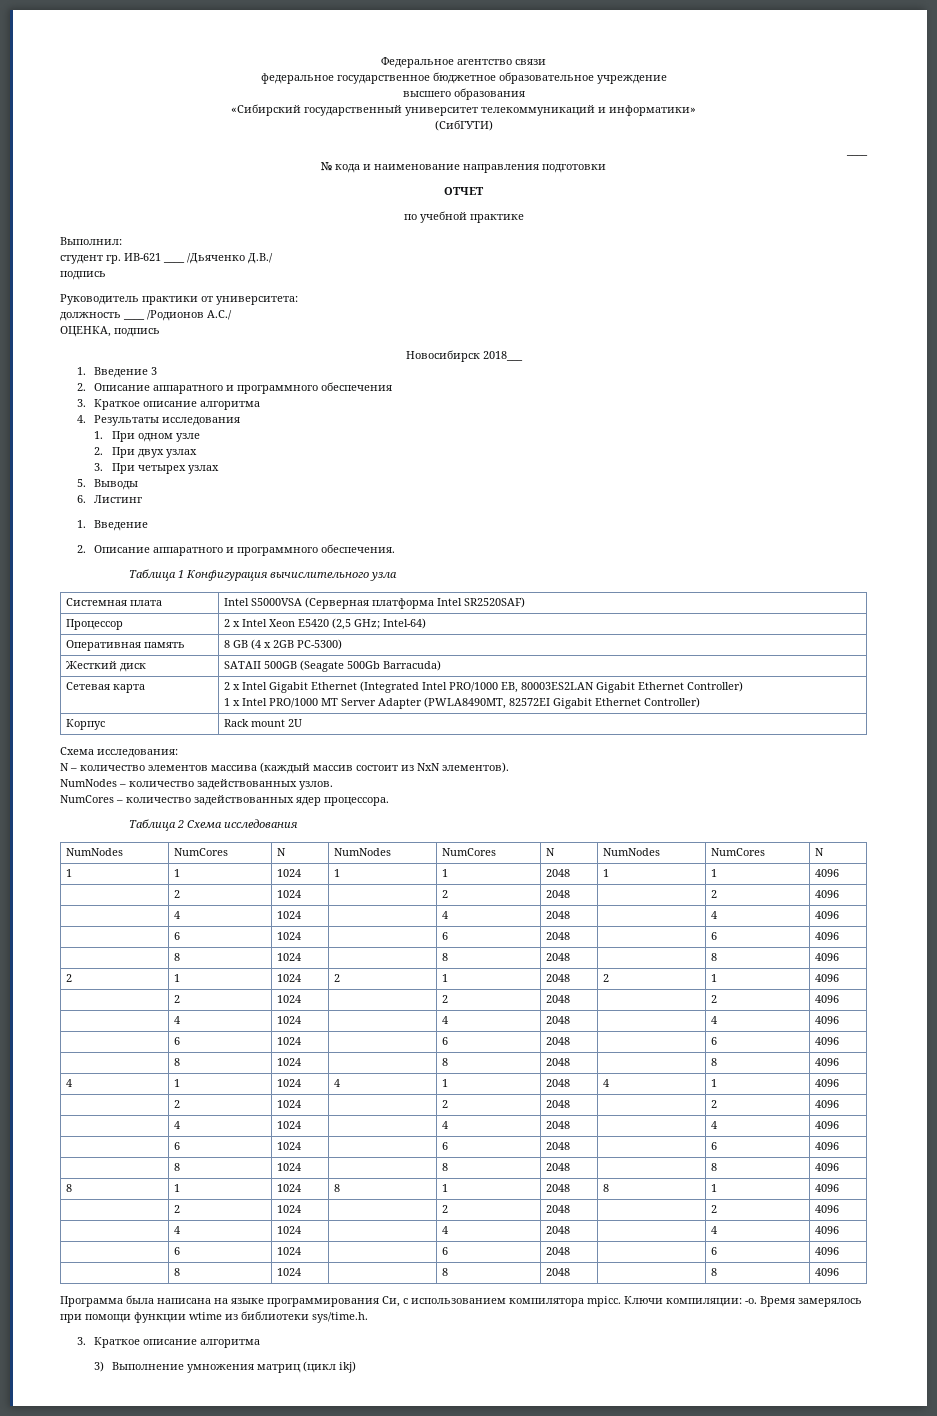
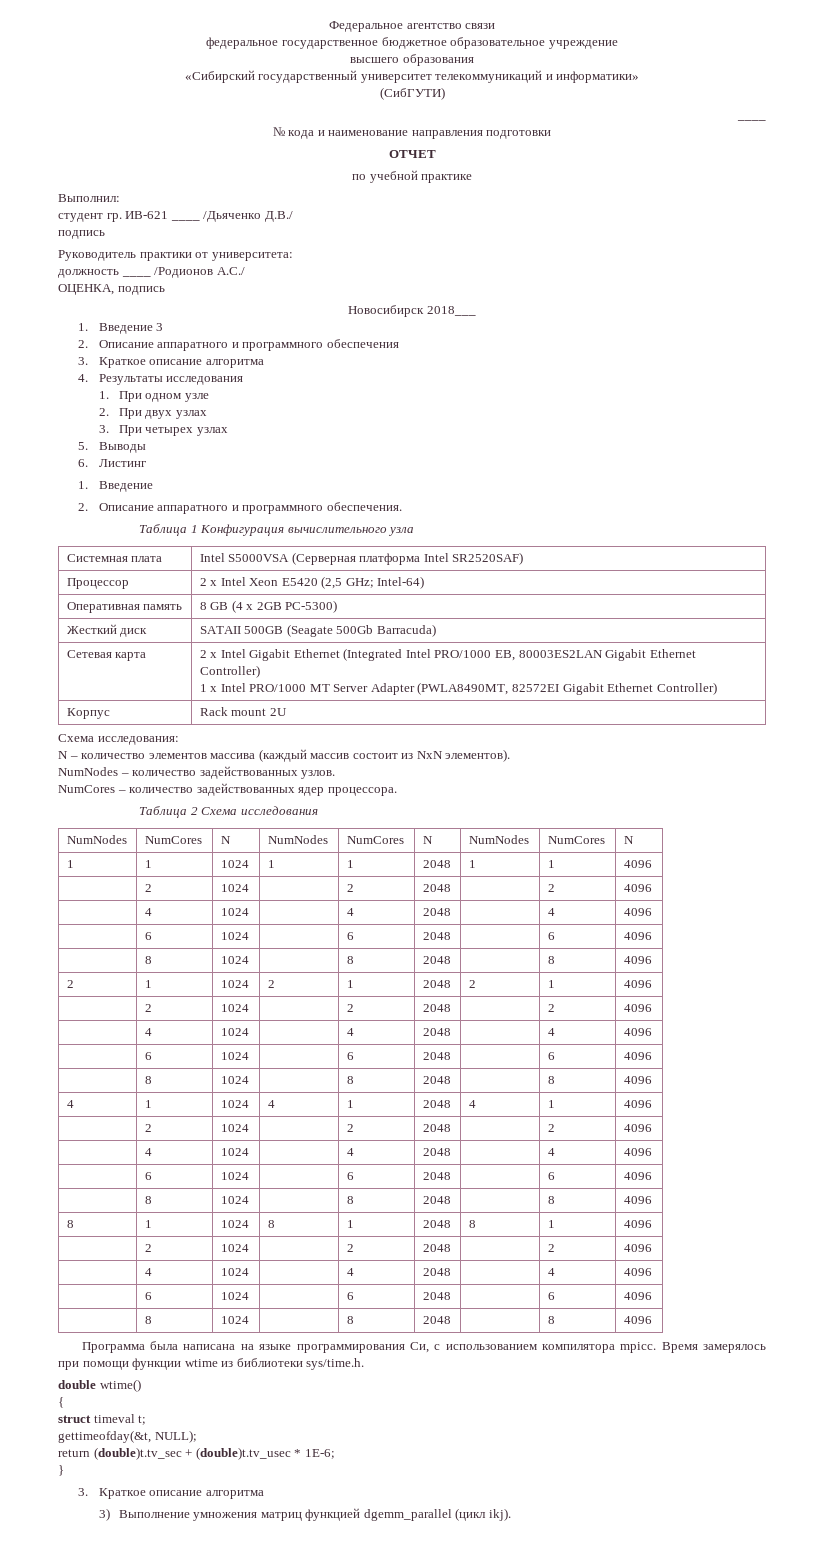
- Ключи компиляции: -o.
+ double wtime()
+ {
+ struct timeval t;
+ gettimeofday(&t, NULL);
+ return (double)t.tv_sec + (double)t.tv_usec * 1E-6;
+ }
- 3) Выполнение умножения матриц (цикл ikj)
+ 3) Выполнение умножения матриц функцией dgemm_parallel (цикл ikj).

